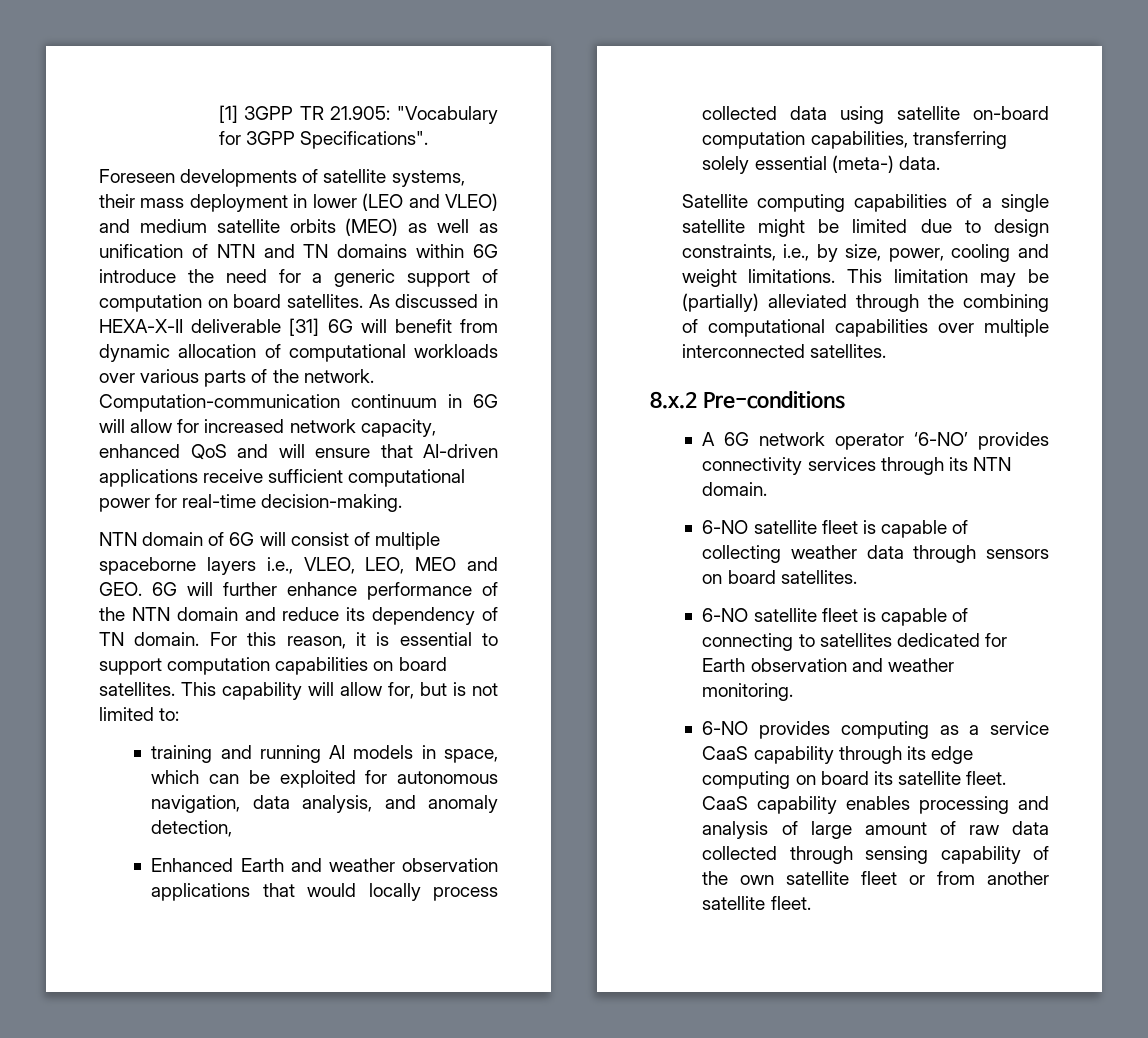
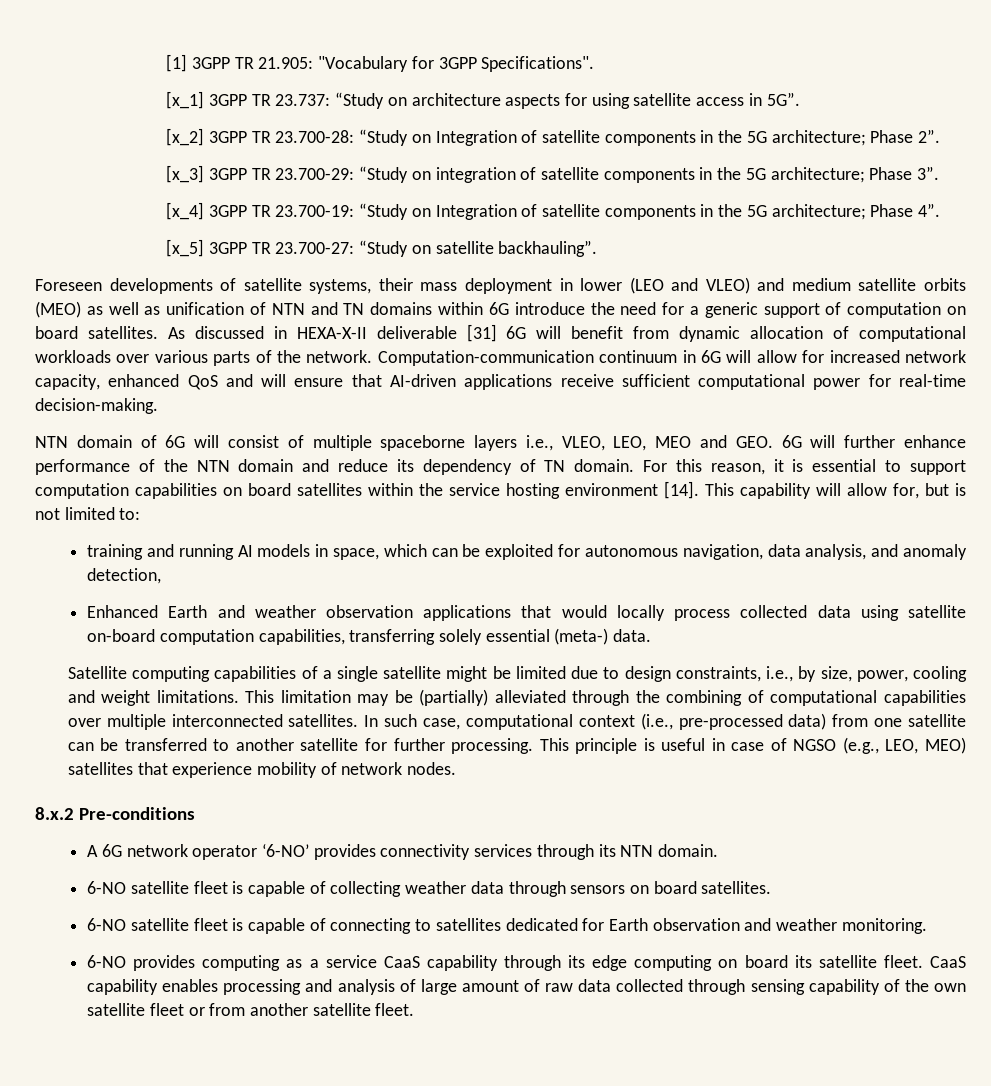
+ [x_1] 3GPP TR 23.737: “Study on architecture aspects for using satellite access in 5G”.
+ [x_2] 3GPP TR 23.700-28: “Study on Integration of satellite components in the 5G architecture; Phase 2”.
+ [x_3] 3GPP TR 23.700-29: “Study on integration of satellite components in the 5G architecture; Phase 3”.
+ [x_4] 3GPP TR 23.700-19: “Study on Integration of satellite components in the 5G architecture; Phase 4”.
+ [x_5] 3GPP TR 23.700-27: “Study on satellite backhauling”.
- For this reason, it is essential to support computation capabilities on board satellites.
+ For this reason, it is essential to support computation capabilities on board satellites within the service hosting environment [14].
+ In such case, computational context (i.e., pre-processed data) from one satellite can be transferred to another satellite for further processing. This principle is useful in case of NGSO (e.g., LEO, MEO) satellites that experience mobility of network nodes.

